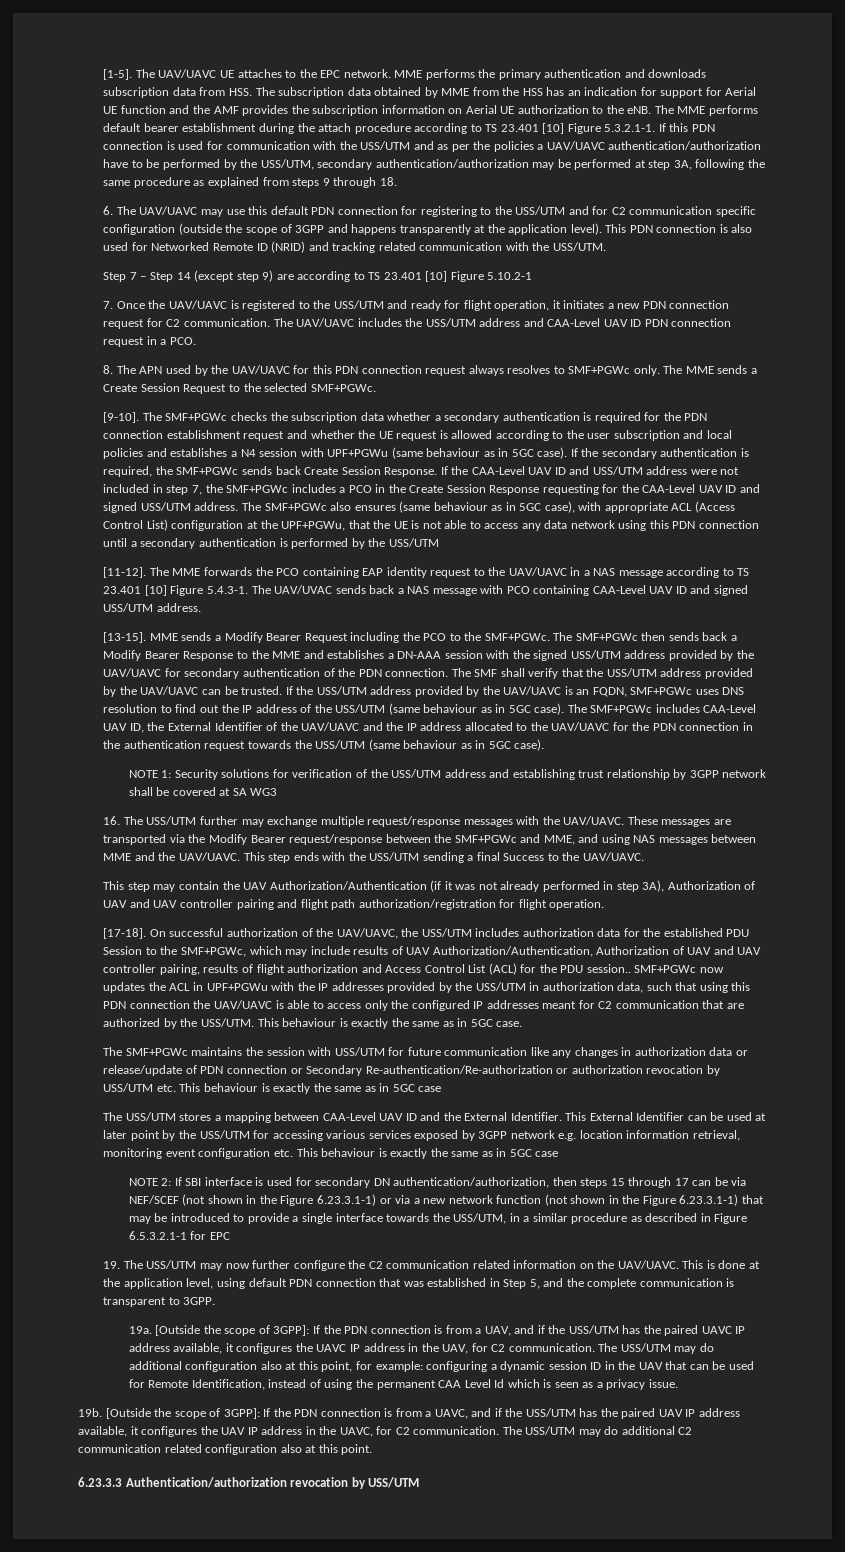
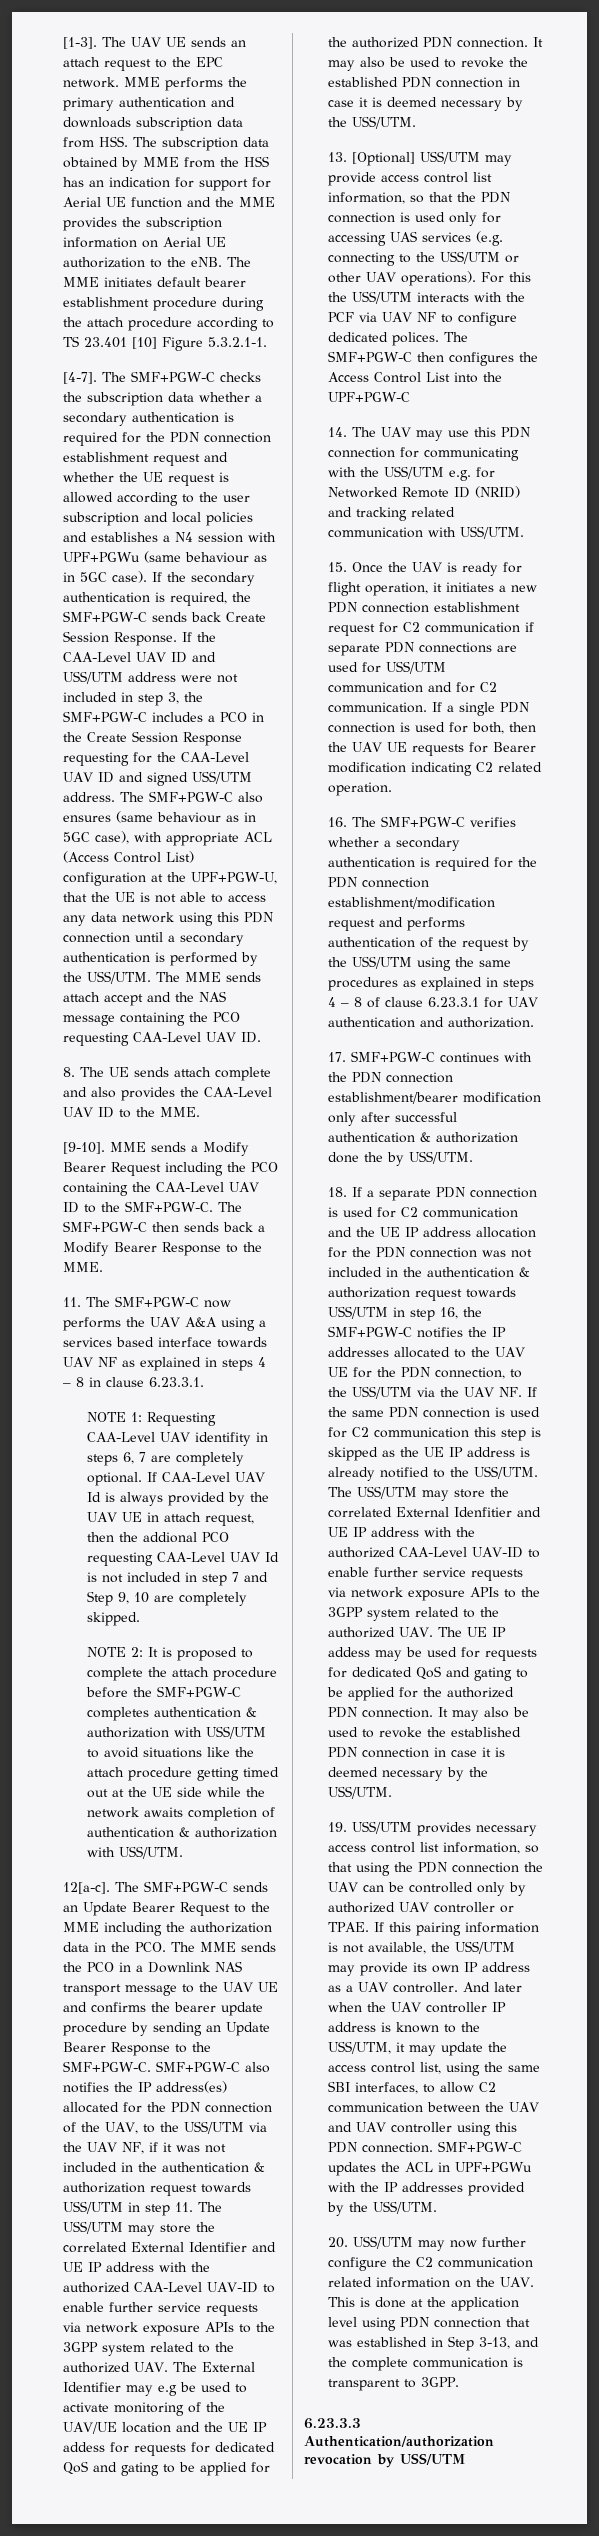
- [1-5]. The UAV/UAVC UE attaches to the EPC network.
+ [1-3]. The UAV UE sends an attach request to the EPC network.
- MME performs the primary authentication and downloads subscription data from HSS. The subscription data obtained by MME from the HSS has an indication for support for Aerial UE function and the AMF provides the subscription information on Aerial UE authorization to the eNB.
+ MME performs the primary authentication and downloads subscription data from HSS. The subscription data obtained by MME from the HSS has an indication for support for Aerial UE function and the MME provides the subscription information on Aerial UE authorization to the eNB.
- The MME performs default bearer establishment during the attach procedure according to TS 23.401 [10] Figure 5.3.2.1-1. If this PDN connection is used for communication with the USS/UTM and as per the policies a UAV/UAVC authentication/authorization have to be performed by the USS/UTM, secondary authentication/authorization may be performed at step 3A, following the same procedure as explained from steps 9 through 18.
- 6. The UAV/UAVC may use this default PDN connection for registering to the USS/UTM and for C2 communication specific configuration (outside the scope of 3GPP and happens transparently at the application level). This PDN connection is also used for Networked Remote ID (NRID) and tracking related communication with the USS/UTM.
- Step 7 – Step 14 (except step 9) are according to TS 23.401 [10] Figure 5.10.2-1
- 7. Once the UAV/UAVC is registered to the USS/UTM and ready for flight operation, it initiates a new PDN connection request for C2 communication. The UAV/UAVC includes the USS/UTM address and CAA-Level UAV ID PDN connection request in a PCO.
- 8. The APN used by the UAV/UAVC for this PDN connection request always resolves to SMF+PGWc only. The MME sends a Create Session Request to the selected SMF+PGWc.
- [9-10]. The SMF+PGWc checks the subscription data whether a secondary authentication is required for the PDN connection establishment request and whether the UE request is allowed according to the user subscription and local policies and establishes a N4 session with UPF+PGWu (same behaviour as in 5GC case).
+ The MME initiates default bearer establishment procedure during the attach procedure according to TS 23.401 [10] Figure 5.3.2.1-1.
+ [4-7]. The SMF+PGW-C checks the subscription data whether a secondary authentication is required for the PDN connection establishment request and whether the UE request is allowed according to the user subscription and local policies and establishes a N4 session with UPF+PGWu (same behaviour as in 5GC case).
- If the secondary authentication is required, the SMF+PGWc sends back Create Session Response.
+ If the secondary authentication is required, the SMF+PGW-C sends back Create Session Response.
- If the CAA-Level UAV ID and USS/UTM address were not included in step 7, the SMF+PGWc includes a PCO in the Create Session Response requesting for the CAA-Level UAV ID and signed USS/UTM address.
+ If the CAA-Level UAV ID and USS/UTM address were not included in step 3, the SMF+PGW-C includes a PCO in the Create Session Response requesting for the CAA-Level UAV ID and signed USS/UTM address.
- The SMF+PGWc also ensures (same behaviour as in 5GC case), with appropriate ACL (Access Control List) configuration at the UPF+PGWu, that the UE is not able to access any data network using this PDN connection until a secondary authentication is performed by the USS/UTM
- [11-12]. The MME forwards the PCO containing EAP identity request to the UAV/UAVC in a NAS message according to TS 23.401 [10] Figure 5.4.3-1. The UAV/UVAC sends back a NAS message with PCO containing CAA-Level UAV ID and signed USS/UTM address.
- [13-15].
+ The SMF+PGW-C also ensures (same behaviour as in 5GC case), with appropriate ACL (Access Control List) configuration at the UPF+PGW-U, that the UE is not able to access any data network using this PDN connection until a secondary authentication is performed by the USS/UTM. The MME sends attach accept and the NAS message containing the PCO requesting CAA-Level UAV ID.
+ 8. The UE sends attach complete and also provides the CAA-Level UAV ID to the MME.
+ [9-10].
- MME sends a Modify Bearer Request including the PCO to the SMF+PGWc. The SMF+PGWc then sends back a Modify Bearer Response to the MME and establishes a DN-AAA session with the signed USS/UTM address provided by the UAV/UAVC for secondary authentication of the PDN connection. The SMF shall verify that the USS/UTM address provided by the UAV/UAVC can be trusted. If the USS/UTM address provided by the UAV/UAVC is an FQDN, SMF+PGWc uses DNS resolution to find out the IP address of the USS/UTM (same behaviour as in 5GC case). The SMF+PGWc includes CAA-Level UAV ID, the External Identifier of the UAV/UAVC and the IP address allocated to the UAV/UAVC for the PDN connection in the authentication request towards the USS/UTM (same behaviour as in 5GC case).
- NOTE 1: Security solutions for verification of the USS/UTM address and establishing trust relationship by 3GPP network shall be covered at SA WG3
- 16. The USS/UTM further may exchange multiple request/response messages with the UAV/UAVC. These messages are transported via the Modify Bearer request/response between the SMF+PGWc and MME, and using NAS messages between MME and the UAV/UAVC. This step ends with the USS/UTM sending a final Success to the UAV/UAVC.
- This step may contain the UAV Authorization/Authentication (if it was not already performed in step 3A), Authorization of UAV and UAV controller pairing and flight path authorization/registration for flight operation.
- [17-18]. On successful authorization of the UAV/UAVC, the USS/UTM includes authorization data for the established PDU Session to the SMF+PGWc, which may include results of UAV Authorization/Authentication, Authorization of UAV and UAV controller pairing, results of flight authorization and Access Control List (ACL) for the PDU session.. SMF+PGWc now updates the ACL in UPF+PGWu with the IP addresses provided by the USS/UTM in authorization data, such that using this PDN connection the UAV/UAVC is able to access only the configured IP addresses meant for C2 communication that are authorized by the USS/UTM. This behaviour is exactly the same as in 5GC case.
- The SMF+PGWc maintains the session with USS/UTM for future communication like any changes in authorization data or release/update of PDN connection or Secondary Re-authentication/Re-authorization or authorization revocation by USS/UTM etc. This behaviour is exactly the same as in 5GC case
- The USS/UTM stores a mapping between CAA-Level UAV ID and the External Identifier. This External Identifier can be used at later point by the USS/UTM for accessing various services exposed by 3GPP network e.g. location information retrieval, monitoring event configuration etc. This behaviour is exactly the same as in 5GC case
- NOTE 2: If SBI interface is used for secondary DN authentication/authorization, then steps 15 through 17 can be via NEF/SCEF (not shown in the Figure 6.23.3.1-1) or via a new network function (not shown in the Figure 6.23.3.1-1) that may be introduced to provide a single interface towards the USS/UTM, in a similar procedure as described in Figure 6.5.3.2.1-1 for EPC
- 19. The USS/UTM may now further configure the C2 communication related information on the UAV/UAVC. This is done at the application level, using default PDN connection that was established in Step 5, and the complete communication is transparent to 3GPP.
+ MME sends a Modify Bearer Request including the PCO containing the CAA-Level UAV ID to the SMF+PGW-C. The SMF+PGW-C then sends back a Modify Bearer Response to the MME.
+ 11. The SMF+PGW-C now performs the UAV A&A using a services based interface towards UAV NF as explained in steps 4 – 8 in clause 6.23.3.1.
+ NOTE 1: Requesting CAA-Level UAV identifity in steps 6, 7 are completely optional. If CAA-Level UAV Id is always provided by the UAV UE in attach request, then the addional PCO requesting CAA-Level UAV Id is not included in step 7 and Step 9, 10 are completely skipped.
+ NOTE 2: It is proposed to complete the attach procedure before the SMF+PGW-C completes authentication & authorization with USS/UTM to avoid situations like the attach procedure getting timed out at the UE side while the network awaits completion of authentication & authorization with USS/UTM.
+ 12[a-c]. The SMF+PGW-C sends an Update Bearer Request to the MME including the authorization data in the PCO. The MME sends the PCO in a Downlink NAS transport message to the UAV UE and confirms the bearer update procedure by sending an Update Bearer Response to the SMF+PGW-C. SMF+PGW-C also notifies the IP address(es) allocated for the PDN connection of the UAV, to the USS/UTM via the UAV NF, if it was not included in the authentication & authorization request towards USS/UTM in step 11. The USS/UTM may store the correlated External Identifier and UE IP address with the authorized CAA-Level UAV-ID to enable further service requests via network exposure APIs to the 3GPP system related to the authorized UAV. The External Identifier may e.g be used to activate monitoring of the UAV/UE location and the UE IP addess for requests for dedicated QoS and gating to be applied for the authorized PDN connection. It may also be used to revoke the established PDN connection in case it is deemed necessary by the USS/UTM.
+ 13. [Optional] USS/UTM may provide access control list information, so that the PDN connection is used only for accessing UAS services (e.g. connecting to the USS/UTM or other UAV operations). For this the USS/UTM interacts with the PCF via UAV NF to configure dedicated polices. The SMF+PGW-C then configures the Access Control List into the UPF+PGW-C
+ 14. The UAV may use this PDN connection for communicating with the USS/UTM e.g. for Networked Remote ID (NRID) and tracking related communication with USS/UTM.
+ 15. Once the UAV is ready for flight operation, it initiates a new PDN connection establishment request for C2 communication if separate PDN connections are used for USS/UTM communication and for C2 communication. If a single PDN connection is used for both, then the UAV UE requests for Bearer modification indicating C2 related operation.
+ 16. The SMF+PGW-C verifies whether a secondary authentication is required for the PDN connection establishment/modification request and performs authentication of the request by the USS/UTM using the same procedures as explained in steps 4 – 8 of clause 6.23.3.1 for UAV authentication and authorization.
+ 17. SMF+PGW-C continues with the PDN connection establishment/bearer modification only after successful authentication & authorization done the by USS/UTM.
+ 18. If a separate PDN connection is used for C2 communication and the UE IP address allocation for the PDN connection was not included in the authentication & authorization request towards USS/UTM in step 16, the SMF+PGW-C notifies the IP addresses allocated to the UAV UE for the PDN connection, to the USS/UTM via the UAV NF. If the same PDN connection is used for C2 communication this step is skipped as the UE IP address is already notified to the USS/UTM. The USS/UTM may store the correlated External Idenfitier and UE IP address with the authorized CAA-Level UAV-ID to enable further service requests via network exposure APIs to the 3GPP system related to the authorized UAV. The UE IP addess may be used for requests for dedicated QoS and gating to be applied for the authorized PDN connection. It may also be used to revoke the established PDN connection in case it is deemed necessary by the USS/UTM.
+ 19. USS/UTM provides necessary access control list information, so that using the PDN connection the UAV can be controlled only by authorized UAV controller or TPAE. If this pairing information is not available, the USS/UTM may provide its own IP address as a UAV controller. And later when the UAV controller IP address is known to the USS/UTM, it may update the access control list, using the same SBI interfaces, to allow C2 communication between the UAV and UAV controller using this PDN connection. SMF+PGW-C updates the ACL in UPF+PGWu with the IP addresses provided by the USS/UTM.
+ 20. USS/UTM may now further configure the C2 communication related information on the UAV. This is done at the application level using PDN connection that was established in Step 3-13, and the complete communication is transparent to 3GPP.
- 19a. [Outside the scope of 3GPP]: If the PDN connection is from a UAV, and if the USS/UTM has the paired UAVC IP address available, it configures the UAVC IP address in the UAV, for C2 communication. The USS/UTM may do additional configuration also at this point, for example: configuring a dynamic session ID in the UAV that can be used for Remote Identification, instead of using the permanent CAA Level Id which is seen as a privacy issue.
- 19b. [Outside the scope of 3GPP]: If the PDN connection is from a UAVC, and if the USS/UTM has the paired UAV IP address available, it configures the UAV IP address in the UAVC, for C2 communication. The USS/UTM may do additional C2 communication related configuration also at this point.

